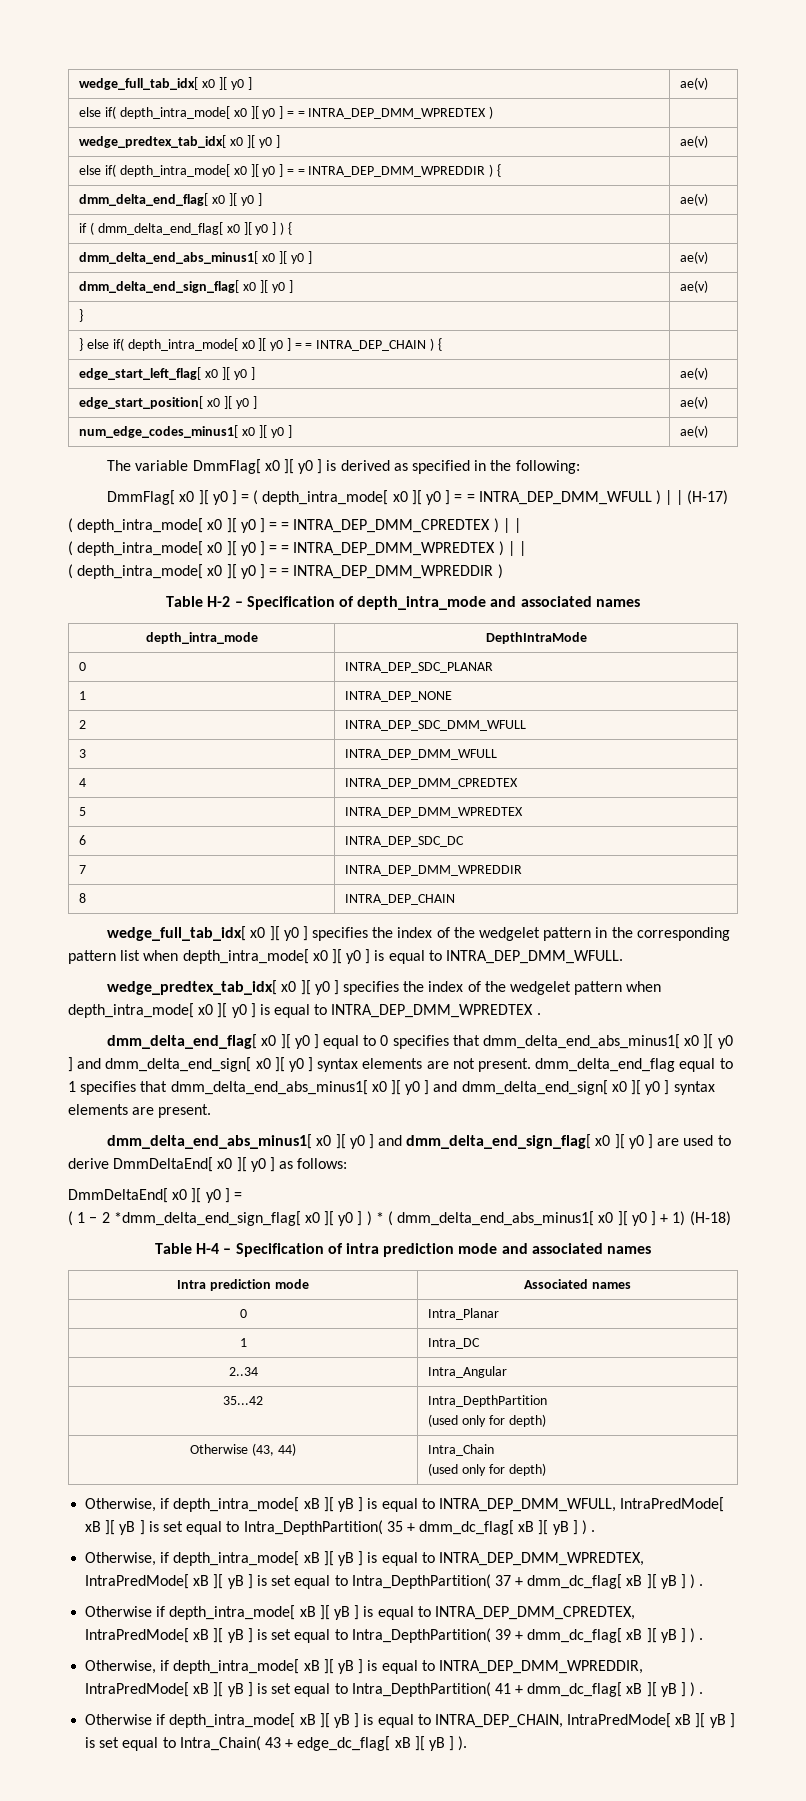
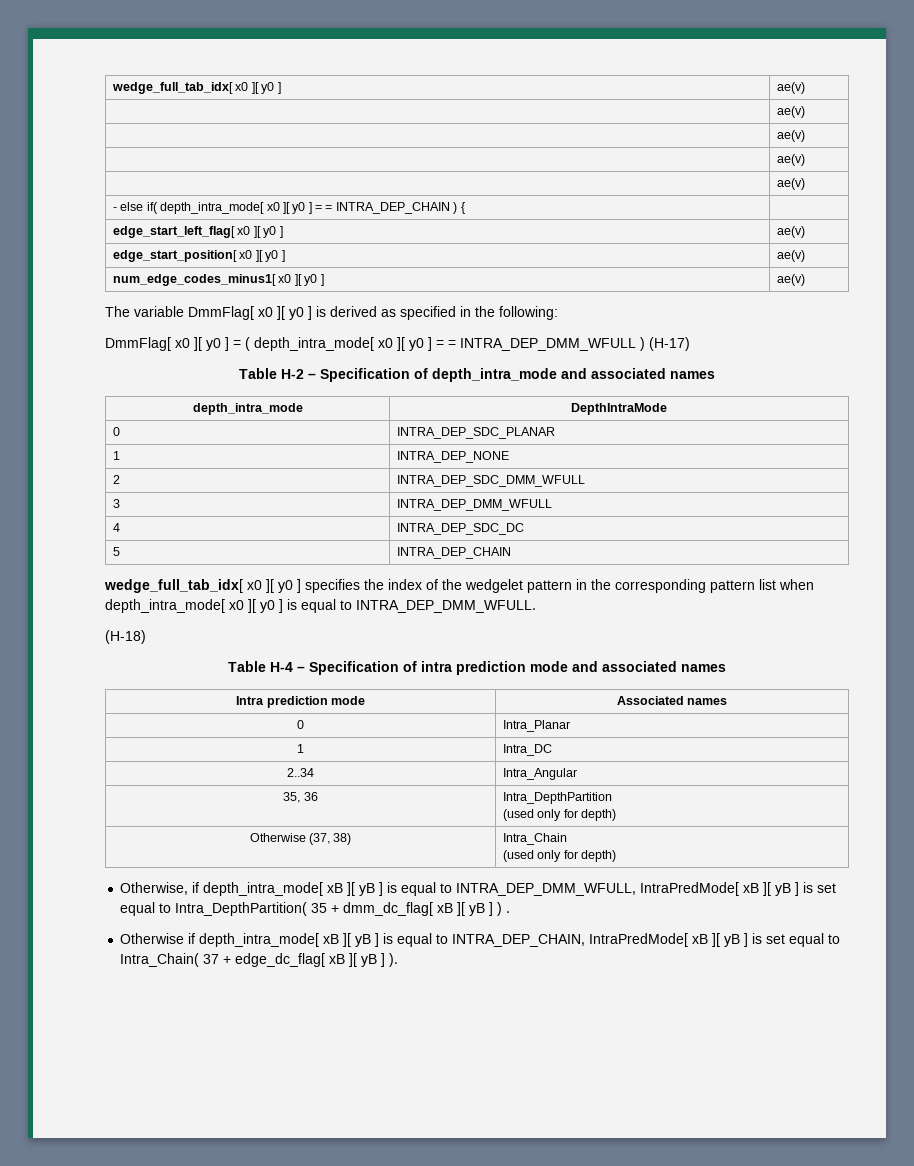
  wedge_full_tab_idx[ x0 ][ y0 ] | ae(v)
- else if( depth_intra_mode[ x0 ][ y0 ] = = INTRA_DEP_DMM_WPREDTEX ) |
- wedge_predtex_tab_idx[ x0 ][ y0 ] | ae(v)
- else if( depth_intra_mode[ x0 ][ y0 ] = = INTRA_DEP_DMM_WPREDDIR ) { |
- dmm_delta_end_flag[ x0 ][ y0 ] | ae(v)
- if ( dmm_delta_end_flag[ x0 ][ y0 ] ) { |
- dmm_delta_end_abs_minus1[ x0 ][ y0 ] | ae(v)
- dmm_delta_end_sign_flag[ x0 ][ y0 ] | ae(v)
- } |
- } else if( depth_intra_mode[ x0 ][ y0 ] = = INTRA_DEP_CHAIN ) { |
+ | ae(v)
+ | ae(v)
+ | ae(v)
+ | ae(v)
+ - else if( depth_intra_mode[ x0 ][ y0 ] = = INTRA_DEP_CHAIN ) { |
- DmmFlag[ x0 ][ y0 ] = ( depth_intra_mode[ x0 ][ y0 ] = = INTRA_DEP_DMM_WFULL ) | | (H-17)
+ DmmFlag[ x0 ][ y0 ] = ( depth_intra_mode[ x0 ][ y0 ] = = INTRA_DEP_DMM_WFULL ) (H-17)
- ( depth_intra_mode[ x0 ][ y0 ] = = INTRA_DEP_DMM_CPREDTEX ) | |
- ( depth_intra_mode[ x0 ][ y0 ] = = INTRA_DEP_DMM_WPREDTEX ) | |
- ( depth_intra_mode[ x0 ][ y0 ] = = INTRA_DEP_DMM_WPREDDIR )
- 4 | INTRA_DEP_DMM_CPREDTEX
+ 4 | INTRA_DEP_SDC_DC
- 5 | INTRA_DEP_DMM_WPREDTEX
- 6 | INTRA_DEP_SDC_DC
- 7 | INTRA_DEP_DMM_WPREDDIR
- 8 | INTRA_DEP_CHAIN
+ 5 | INTRA_DEP_CHAIN
- wedge_predtex_tab_idx[ x0 ][ y0 ] specifies the index of the wedgelet pattern when depth_intra_mode[ x0 ][ y0 ] is equal to INTRA_DEP_DMM_WPREDTEX .
- dmm_delta_end_flag[ x0 ][ y0 ] equal to 0 specifies that dmm_delta_end_abs_minus1[ x0 ][ y0 ] and dmm_delta_end_sign[ x0 ][ y0 ] syntax elements are not present. dmm_delta_end_flag equal to 1 specifies that dmm_delta_end_abs_minus1[ x0 ][ y0 ] and dmm_delta_end_sign[ x0 ][ y0 ] syntax elements are present.
- dmm_delta_end_abs_minus1[ x0 ][ y0 ] and dmm_delta_end_sign_flag[ x0 ][ y0 ] are used to derive DmmDeltaEnd[ x0 ][ y0 ] as follows:
- DmmDeltaEnd[ x0 ][ y0 ] =
- ( 1 − 2 *dmm_delta_end_sign_flag[ x0 ][ y0 ] ) * ( dmm_delta_end_abs_minus1[ x0 ][ y0 ] + 1) (H-18)
+ (H-18)
- 35...42 | Intra_DepthPartition
+ 35, 36 | Intra_DepthPartition
- Otherwise (43, 44) | Intra_Chain
+ Otherwise (37, 38) | Intra_Chain
- Otherwise, if depth_intra_mode[ xB ][ yB ] is equal to INTRA_DEP_DMM_WPREDTEX, IntraPredMode[ xB ][ yB ] is set equal to Intra_DepthPartition( 37 + dmm_dc_flag[ xB ][ yB ] ) .
- Otherwise if depth_intra_mode[ xB ][ yB ] is equal to INTRA_DEP_DMM_CPREDTEX, IntraPredMode[ xB ][ yB ] is set equal to Intra_DepthPartition( 39 + dmm_dc_flag[ xB ][ yB ] ) .
- Otherwise, if depth_intra_mode[ xB ][ yB ] is equal to INTRA_DEP_DMM_WPREDDIR, IntraPredMode[ xB ][ yB ] is set equal to Intra_DepthPartition( 41 + dmm_dc_flag[ xB ][ yB ] ) .
- Otherwise if depth_intra_mode[ xB ][ yB ] is equal to INTRA_DEP_CHAIN, IntraPredMode[ xB ][ yB ] is set equal to Intra_Chain( 43 + edge_dc_flag[ xB ][ yB ] ).
+ Otherwise if depth_intra_mode[ xB ][ yB ] is equal to INTRA_DEP_CHAIN, IntraPredMode[ xB ][ yB ] is set equal to Intra_Chain( 37 + edge_dc_flag[ xB ][ yB ] ).

